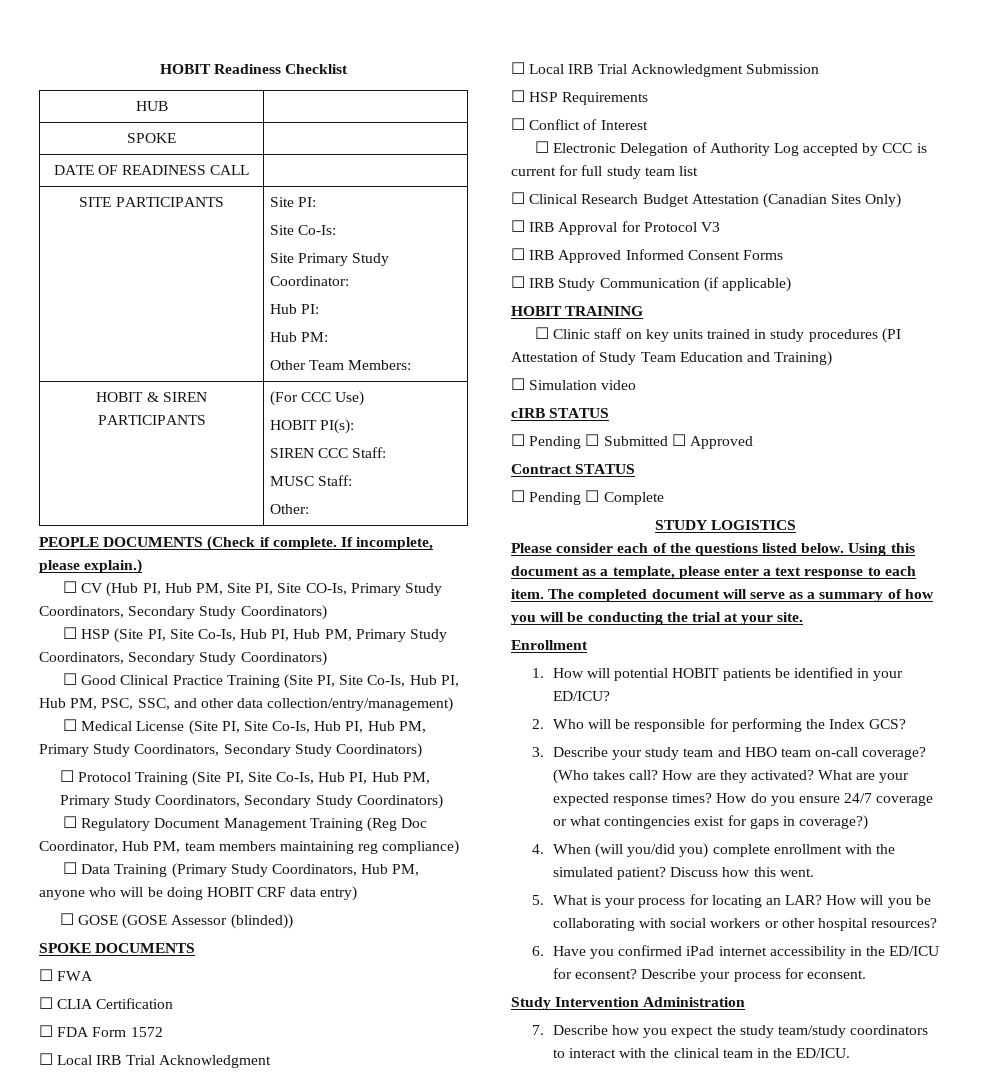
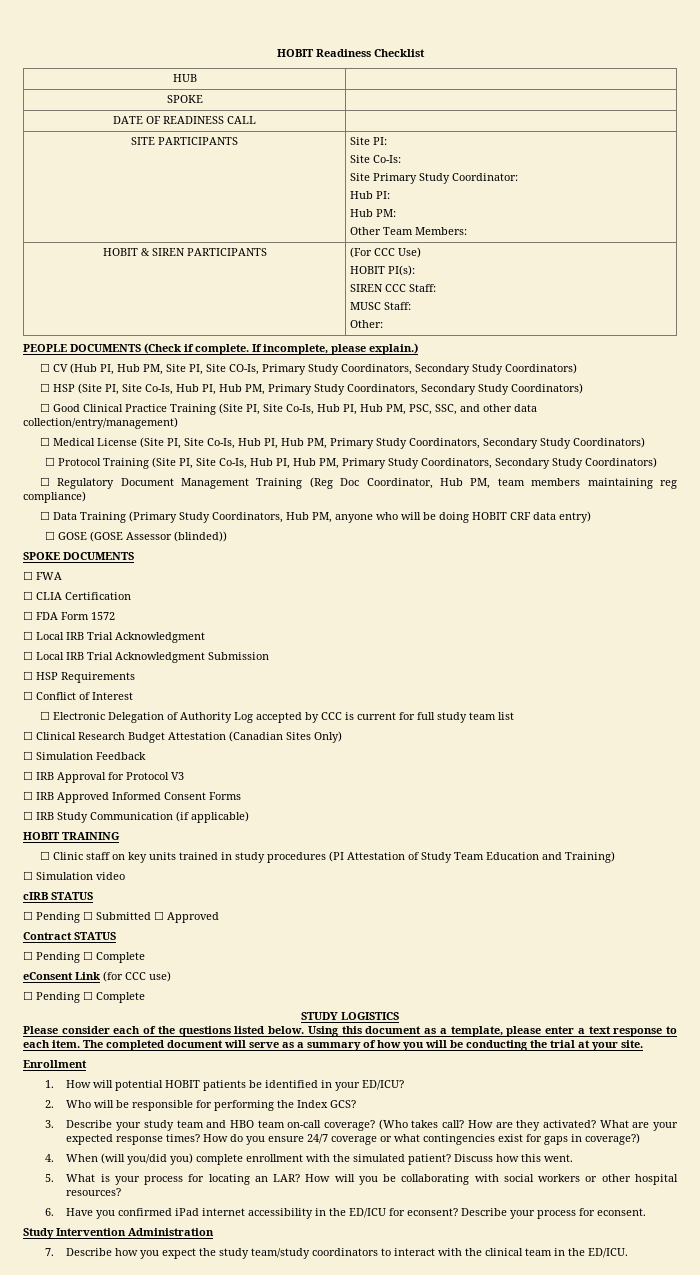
+ ☐ Simulation Feedback
+ eConsent Link (for CCC use)
+ ☐ Pending ☐ Complete

